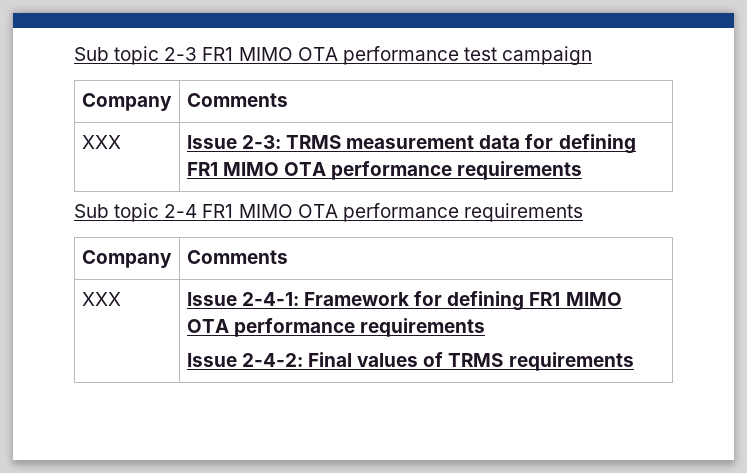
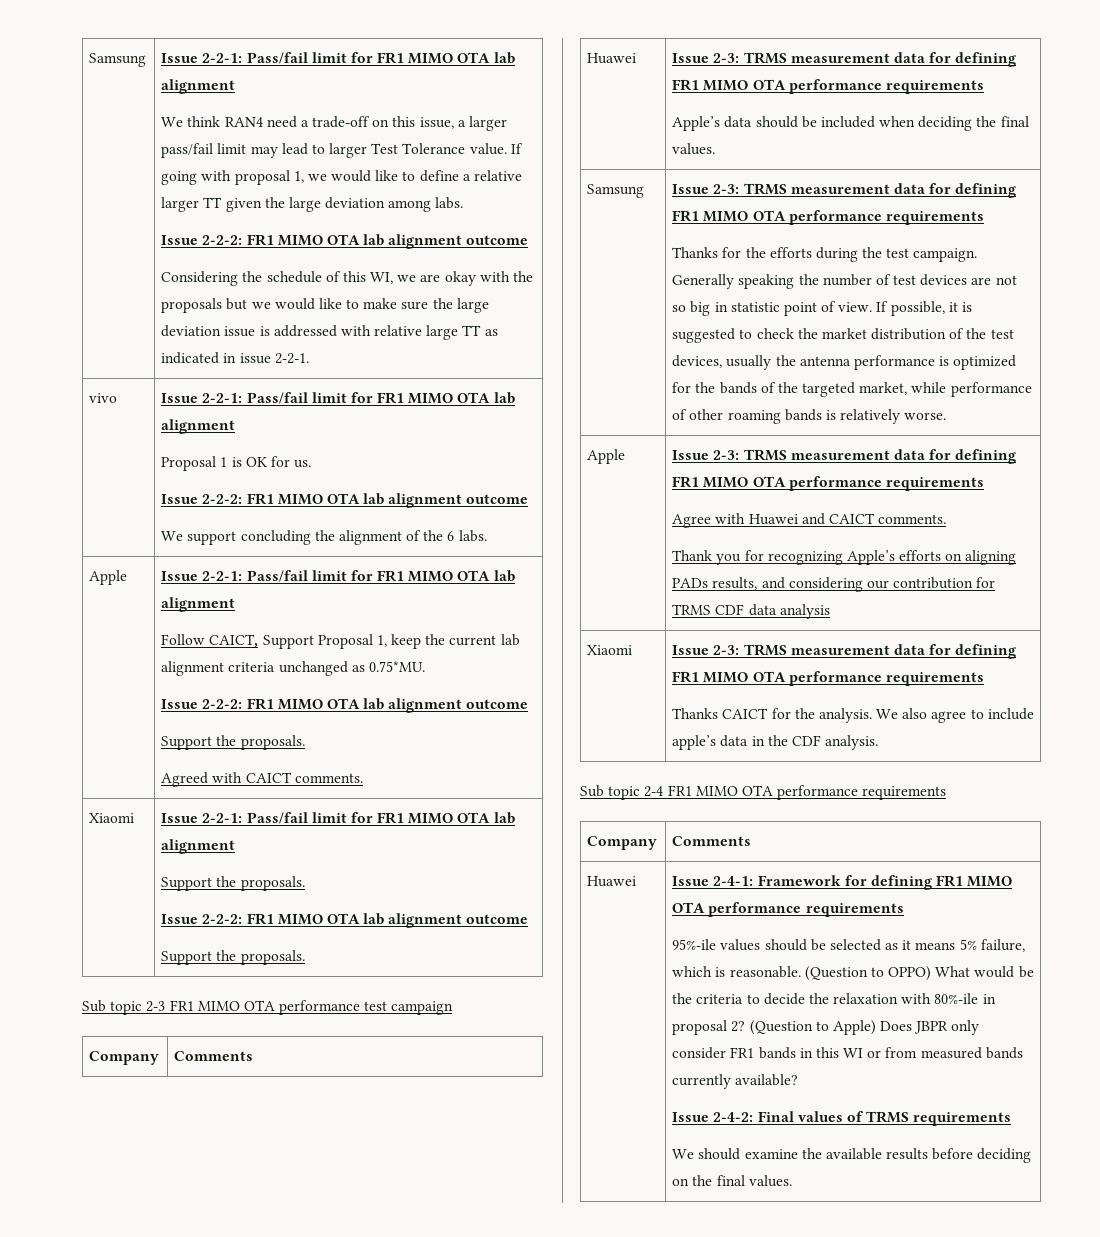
+ Samsung | Issue 2-2-1: Pass/fail limit for FR1 MIMO OTA lab alignment
+ We think RAN4 need a trade-off on this issue, a larger pass/fail limit may lead to larger Test Tolerance value. If going with proposal 1, we would like to define a relative larger TT given the large deviation among labs.
+ Issue 2-2-2: FR1 MIMO OTA lab alignment outcome
+ Considering the schedule of this WI, we are okay with the proposals but we would like to make sure the large deviation issue is addressed with relative large TT as indicated in issue 2-2-1.
+ vivo | Issue 2-2-1: Pass/fail limit for FR1 MIMO OTA lab alignment
+ Proposal 1 is OK for us.
+ Issue 2-2-2: FR1 MIMO OTA lab alignment outcome
+ We support concluding the alignment of the 6 labs.
+ Apple | Issue 2-2-1: Pass/fail limit for FR1 MIMO OTA lab alignment
+ Follow CAICT, Support Proposal 1, keep the current lab alignment criteria unchanged as 0.75*MU.
+ Issue 2-2-2: FR1 MIMO OTA lab alignment outcome
+ Support the proposals.
+ Agreed with CAICT comments.
+ Xiaomi | Issue 2-2-1: Pass/fail limit for FR1 MIMO OTA lab alignment
+ Support the proposals.
+ Issue 2-2-2: FR1 MIMO OTA lab alignment outcome
+ Support the proposals.
- XXX | Issue 2-3: TRMS measurement data for defining FR1 MIMO OTA performance requirements
+ Huawei | Issue 2-3: TRMS measurement data for defining FR1 MIMO OTA performance requirements
+ Apple’s data should be included when deciding the final values.
+ Samsung | Issue 2-3: TRMS measurement data for defining FR1 MIMO OTA performance requirements
+ Thanks for the efforts during the test campaign. Generally speaking the number of test devices are not so big in statistic point of view. If possible, it is suggested to check the market distribution of the test devices, usually the antenna performance is optimized for the bands of the targeted market, while performance of other roaming bands is relatively worse.
+ Apple | Issue 2-3: TRMS measurement data for defining FR1 MIMO OTA performance requirements
+ Agree with Huawei and CAICT comments.
+ Thank you for recognizing Apple’s efforts on aligning PADs results, and considering our contribution for TRMS CDF data analysis
+ Xiaomi | Issue 2-3: TRMS measurement data for defining FR1 MIMO OTA performance requirements
+ Thanks CAICT for the analysis. We also agree to include apple’s data in the CDF analysis.
  Sub topic 2-4 FR1 MIMO OTA performance requirements
  Company | Comments
- XXX
+ Huawei
+ 95%-ile values should be selected as it means 5% failure, which is reasonable. (Question to OPPO) What would be the criteria to decide the relaxation with 80%-ile in proposal 2? (Question to Apple) Does JBPR only consider FR1 bands in this WI or from measured bands currently available?
+ We should examine the available results before deciding on the final values.

